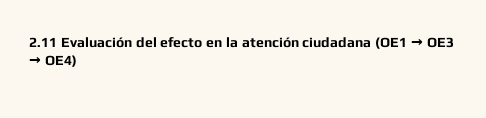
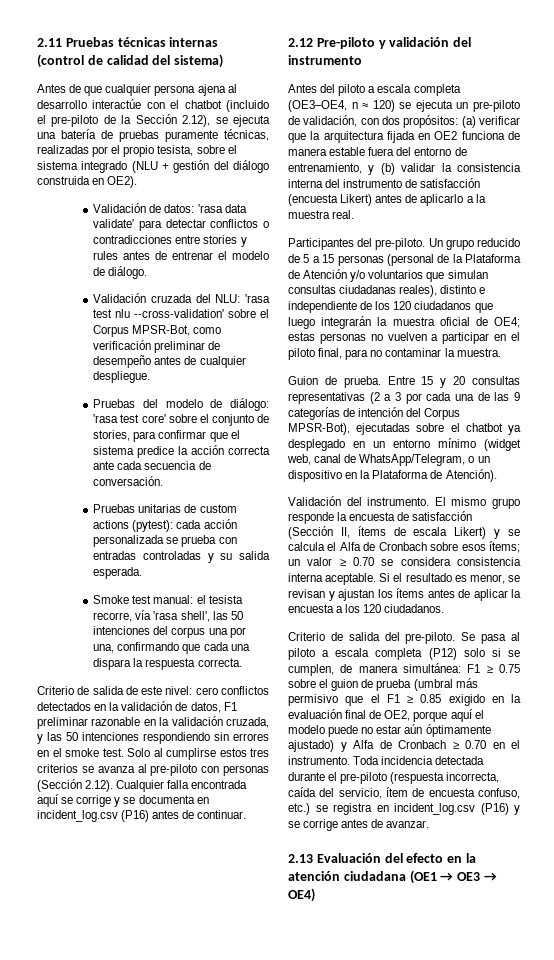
- 2.11 Evaluación del efecto en la atención ciudadana (OE1 → OE3 → OE4)
+ 2.11 Pruebas técnicas internas (control de calidad del sistema)
+ Antes de que cualquier persona ajena al desarrollo interactúe con el chatbot (incluido el pre-piloto de la Sección 2.12), se ejecuta una batería de pruebas puramente técnicas, realizadas por el propio tesista, sobre el sistema integrado (NLU + gestión del diálogo construida en OE2).
+ Validación de datos: 'rasa data validate' para detectar conflictos o contradicciones entre stories y rules antes de entrenar el modelo de diálogo.
+ Validación cruzada del NLU: 'rasa test nlu --cross-validation' sobre el Corpus MPSR-Bot, como verificación preliminar de desempeño antes de cualquier despliegue.
+ Pruebas del modelo de diálogo: 'rasa test core' sobre el conjunto de stories, para confirmar que el sistema predice la acción correcta ante cada secuencia de conversación.
+ Pruebas unitarias de custom actions (pytest): cada acción personalizada se prueba con entradas controladas y su salida esperada.
+ Smoke test manual: el tesista recorre, vía 'rasa shell', las 50 intenciones del corpus una por una, confirmando que cada una dispara la respuesta correcta.
+ Criterio de salida de este nivel: cero conflictos detectados en la validación de datos, F1 preliminar razonable en la validación cruzada, y las 50 intenciones respondiendo sin errores en el smoke test. Solo al cumplirse estos tres criterios se avanza al pre-piloto con personas (Sección 2.12). Cualquier falla encontrada aquí se corrige y se documenta en incident_log.csv (P16) antes de continuar.
+ 2.12 Pre-piloto y validación del instrumento
+ Antes del piloto a escala completa (OE3–OE4, n ≈ 120) se ejecuta un pre-piloto de validación, con dos propósitos: (a) verificar que la arquitectura fijada en OE2 funciona de manera estable fuera del entorno de entrenamiento, y (b) validar la consistencia interna del instrumento de satisfacción (encuesta Likert) antes de aplicarlo a la muestra real.
+ Participantes del pre-piloto. Un grupo reducido de 5 a 15 personas (personal de la Plataforma de Atención y/o voluntarios que simulan consultas ciudadanas reales), distinto e independiente de los 120 ciudadanos que luego integrarán la muestra oficial de OE4; estas personas no vuelven a participar en el piloto final, para no contaminar la muestra.
+ Guion de prueba. Entre 15 y 20 consultas representativas (2 a 3 por cada una de las 9 categorías de intención del Corpus MPSR-Bot), ejecutadas sobre el chatbot ya desplegado en un entorno mínimo (widget web, canal de WhatsApp/Telegram, o un dispositivo en la Plataforma de Atención).
+ Validación del instrumento. El mismo grupo responde la encuesta de satisfacción (Sección II, ítems de escala Likert) y se calcula el Alfa de Cronbach sobre esos ítems; un valor ≥ 0.70 se considera consistencia interna aceptable. Si el resultado es menor, se revisan y ajustan los ítems antes de aplicar la encuesta a los 120 ciudadanos.
+ Criterio de salida del pre-piloto. Se pasa al piloto a escala completa (P12) solo si se cumplen, de manera simultánea: F1 ≥ 0.75 sobre el guion de prueba (umbral más permisivo que el F1 ≥ 0.85 exigido en la evaluación final de OE2, porque aquí el modelo puede no estar aún óptimamente ajustado) y Alfa de Cronbach ≥ 0.70 en el instrumento. Toda incidencia detectada durante el pre-piloto (respuesta incorrecta, caída del servicio, ítem de encuesta confuso, etc.) se registra en incident_log.csv (P16) y se corrige antes de avanzar.
+ 2.13 Evaluación del efecto en la atención ciudadana (OE1 → OE3 → OE4)

